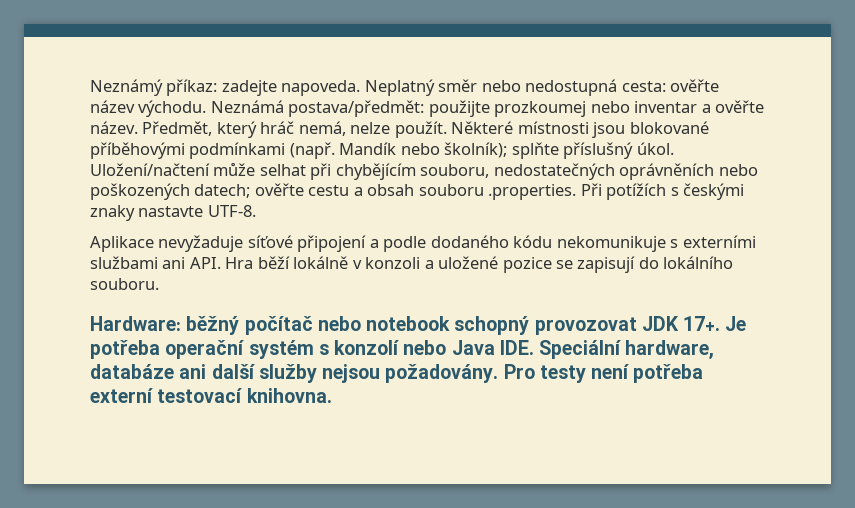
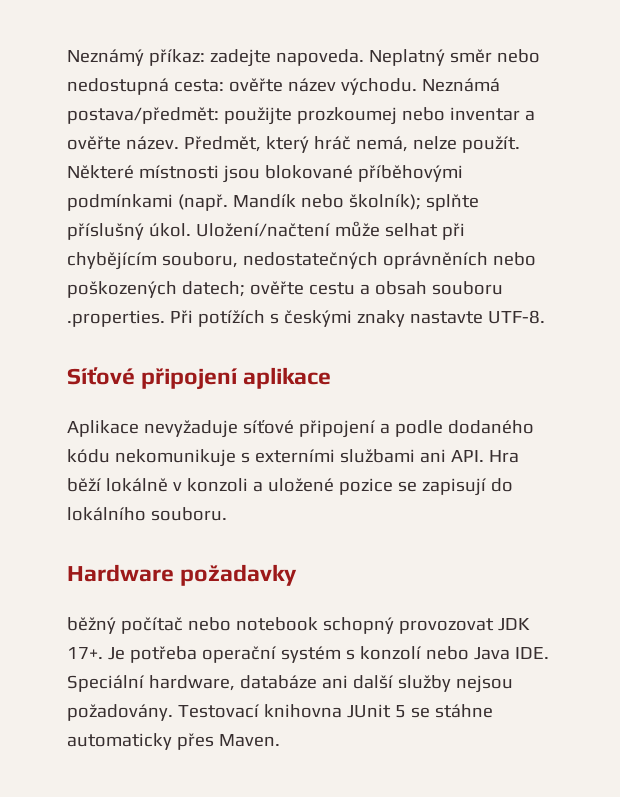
+ Síťové připojení aplikace
- Hardware: běžný počítač nebo notebook schopný provozovat JDK 17+.
+ Hardware požadavky
+ běžný počítač nebo notebook schopný provozovat JDK 17+.
- Pro testy není potřeba externí testovací knihovna.
+ Testovací knihovna JUnit 5 se stáhne automaticky přes Maven.

